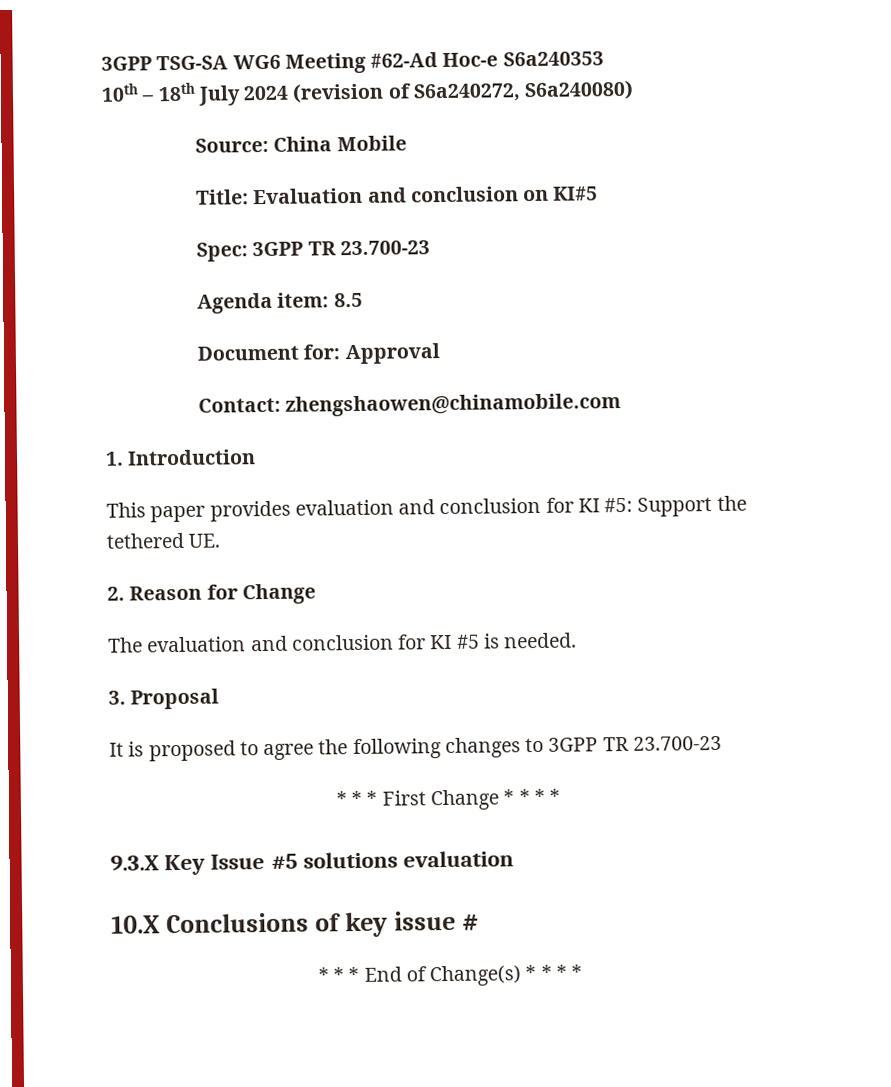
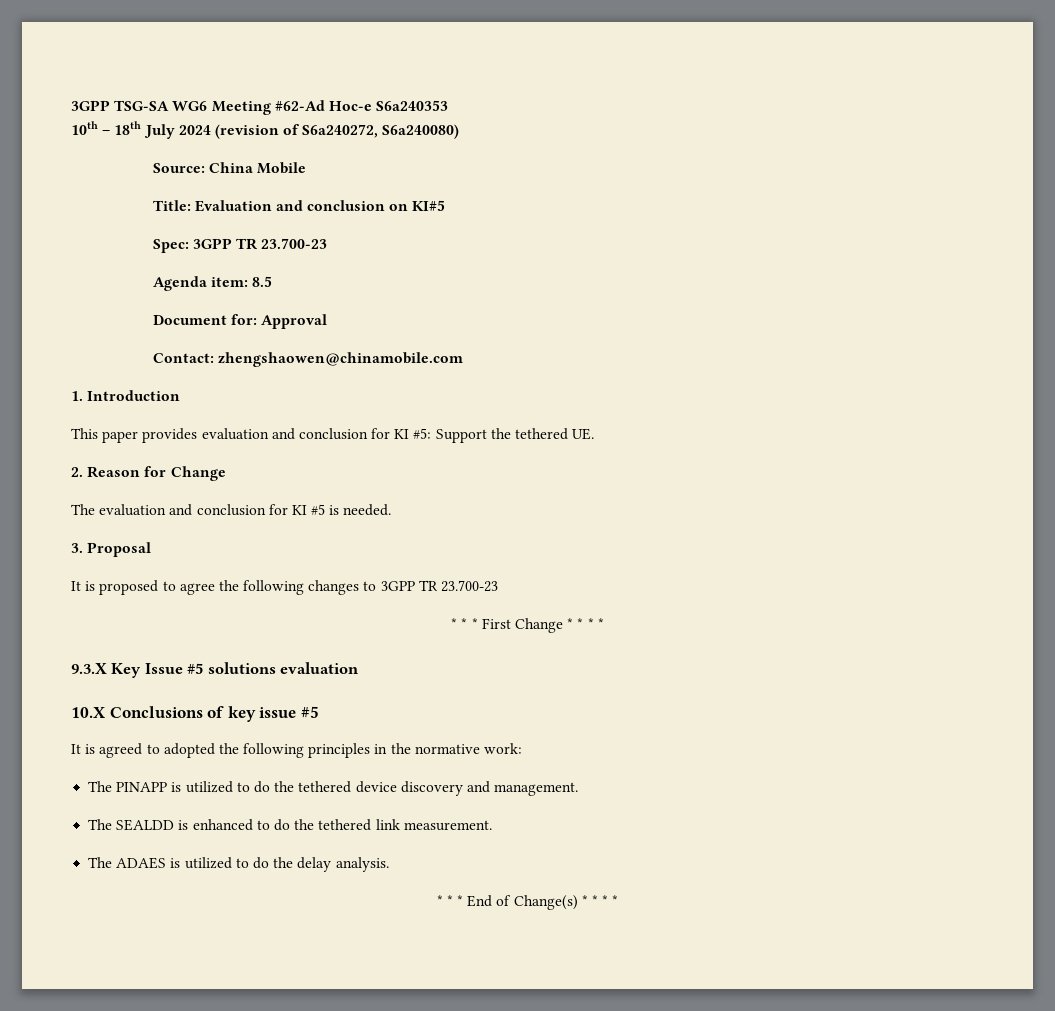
- 10.X Conclusions of key issue #
+ 10.X Conclusions of key issue #5
+ It is agreed to adopted the following principles in the normative work:
+ The PINAPP is utilized to do the tethered device discovery and management.
+ The SEALDD is enhanced to do the tethered link measurement.
+ The ADAES is utilized to do the delay analysis.

